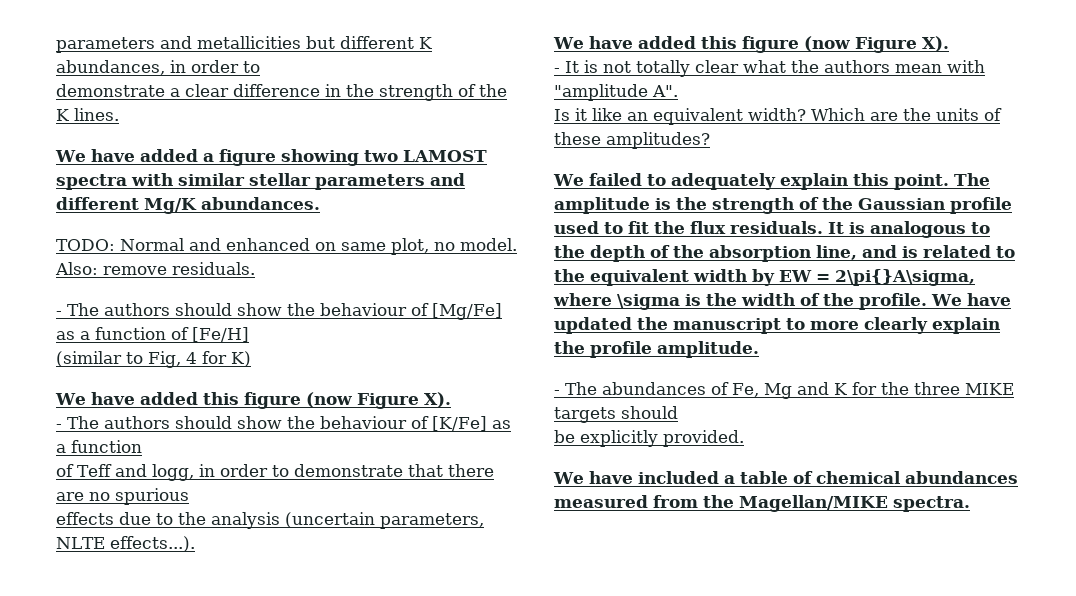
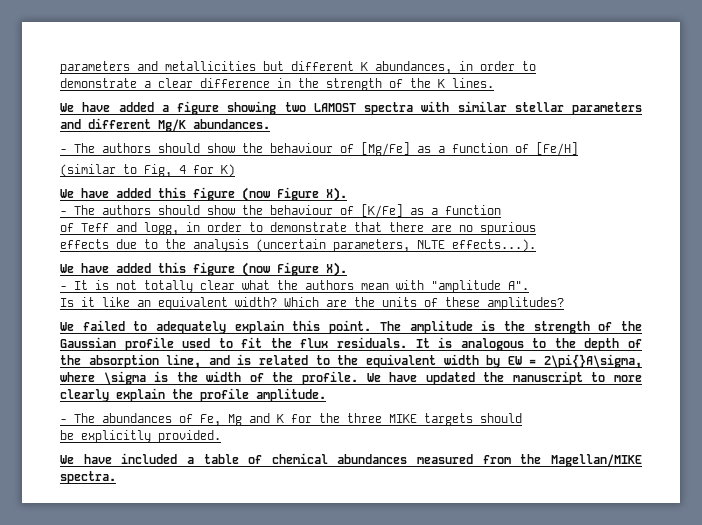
- TODO: Normal and enhanced on same plot, no model. Also: remove residuals.

